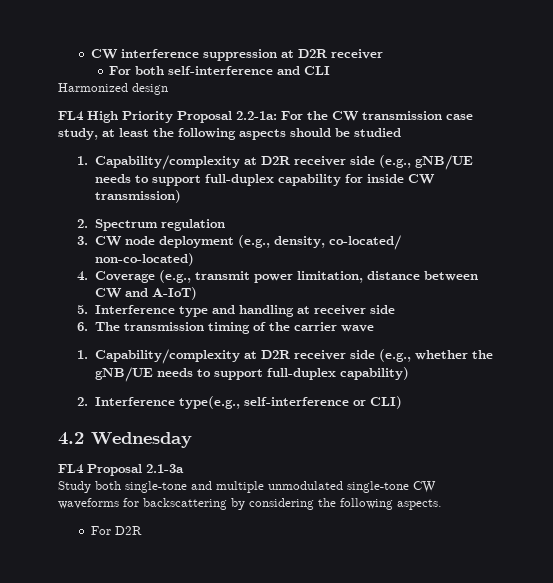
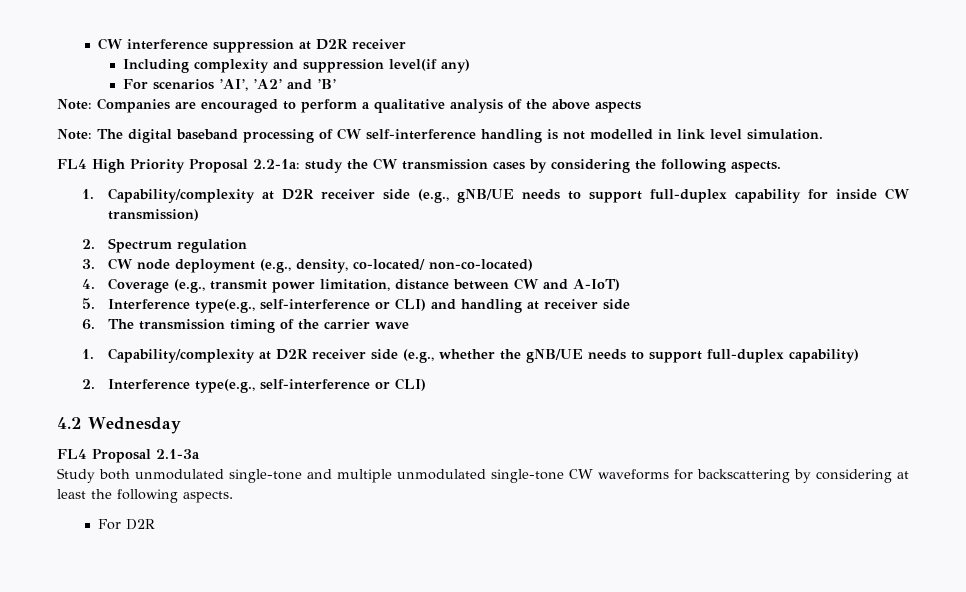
- For both self-interference and CLI
- Harmonized design
+ Including complexity and suppression level(if any)
+ For scenarios ’AI’, ’A2’ and ’B’
+ Note: Companies are encouraged to perform a qualitative analysis of the above aspects
+ Note: The digital baseband processing of CW self-interference handling is not modelled in link level simulation.
- FL4 High Priority Proposal 2.2-1a: For the CW transmission case study, at least the following aspects should be studied
+ FL4 High Priority Proposal 2.2-1a: study the CW transmission cases by considering the following aspects.
- 5. Interference type and handling at receiver side
+ 5. Interference type(e.g., self-interference or CLI) and handling at receiver side
- Study both single-tone and multiple unmodulated single-tone CW waveforms for backscattering by considering the following aspects.
+ Study both unmodulated single-tone and multiple unmodulated single-tone CW waveforms for backscattering by considering at least the following aspects.

